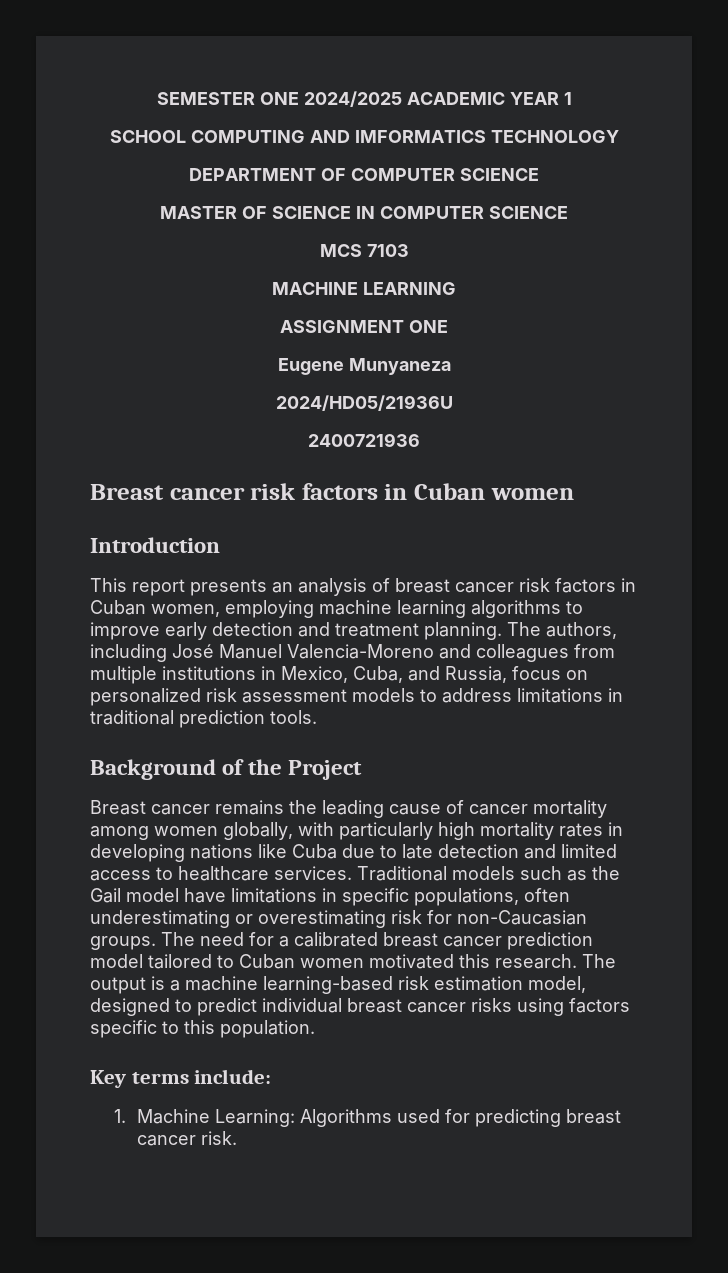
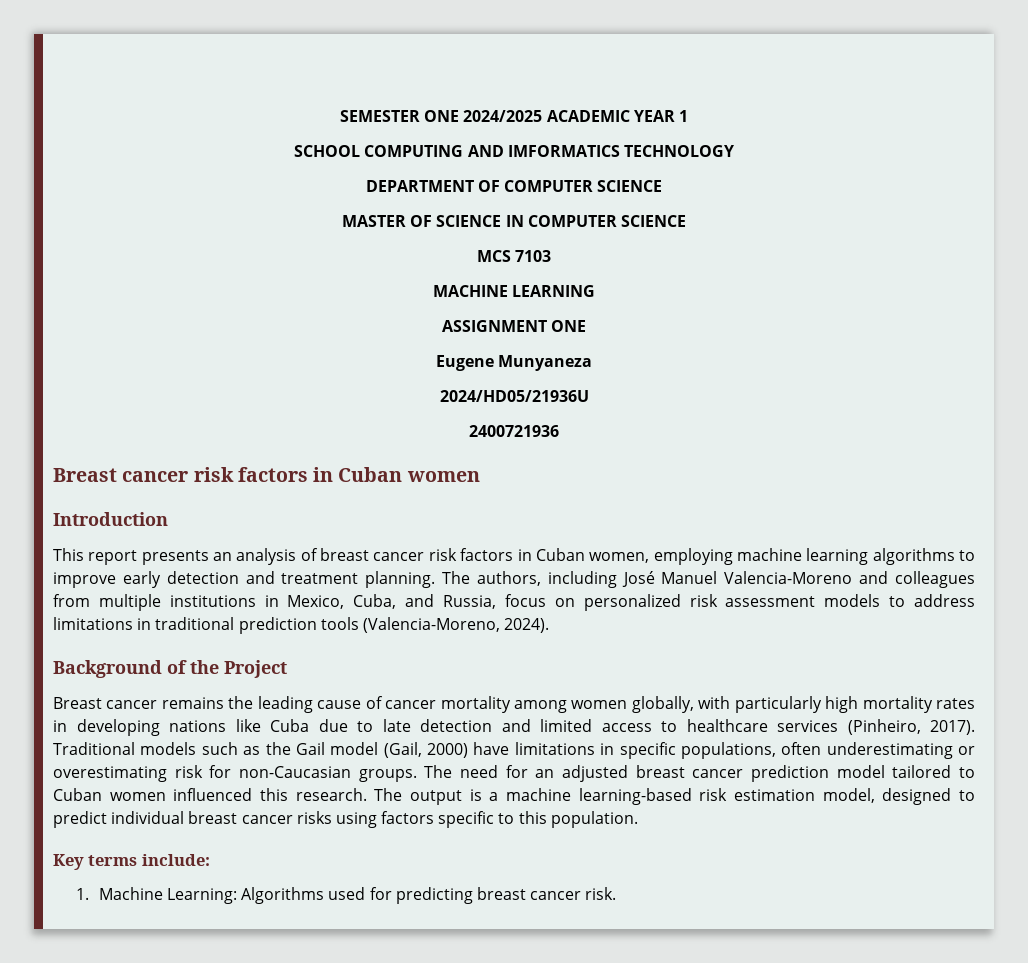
- The authors, including José Manuel Valencia-Moreno and colleagues from multiple institutions in Mexico, Cuba, and Russia, focus on personalized risk assessment models to address limitations in traditional prediction tools.
+ The authors, including José Manuel Valencia-Moreno and colleagues from multiple institutions in Mexico, Cuba, and Russia, focus on personalized risk assessment models to address limitations in traditional prediction tools (Valencia-Moreno, 2024).
- Breast cancer remains the leading cause of cancer mortality among women globally, with particularly high mortality rates in developing nations like Cuba due to late detection and limited access to healthcare services.
+ Breast cancer remains the leading cause of cancer mortality among women globally, with particularly high mortality rates in developing nations like Cuba due to late detection and limited access to healthcare services (Pinheiro, 2017).
- Traditional models such as the Gail model have limitations in specific populations, often underestimating or overestimating risk for non-Caucasian groups.
+ Traditional models such as the Gail model (Gail, 2000) have limitations in specific populations, often underestimating or overestimating risk for non-Caucasian groups.
- The need for a calibrated breast cancer prediction model tailored to Cuban women motivated this research.
+ The need for an adjusted breast cancer prediction model tailored to Cuban women influenced this research.

